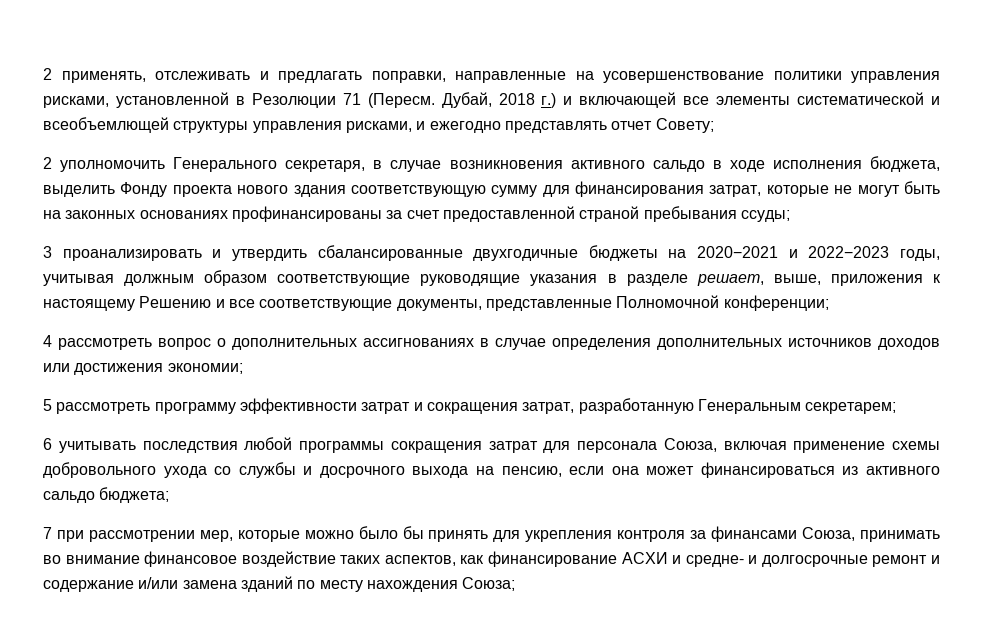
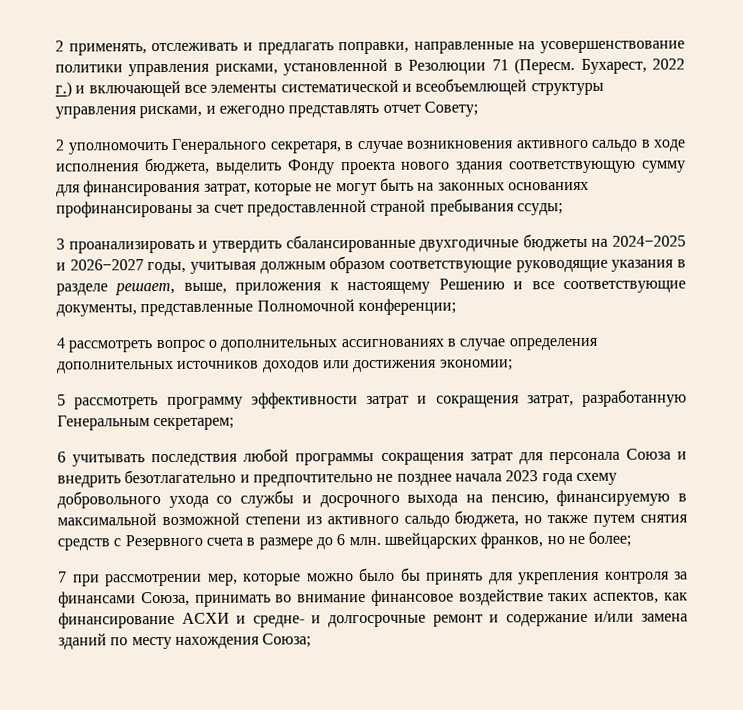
- Дубай, 2018 г.) и включающей все элементы систематической и всеобъемлющей структуры управления рисками, и ежегодно представлять отчет Совету;
+ Бухарест, 2022 г.) и включающей все элементы систематической и всеобъемлющей структуры управления рисками, и ежегодно представлять отчет Совету;
- 3 проанализировать и утвердить сбалансированные двухгодичные бюджеты на 2020−2021 и 2022−2023 годы, учитывая должным образом соответствующие руководящие указания в разделе решает, выше, приложения к настоящему Решению и все соответствующие документы, представленные Полномочной конференции;
+ 3 проанализировать и утвердить сбалансированные двухгодичные бюджеты на 2024−2025 и 2026−2027 годы, учитывая должным образом соответствующие руководящие указания в разделе решает, выше, приложения к настоящему Решению и все соответствующие документы, представленные Полномочной конференции;
- 6 учитывать последствия любой программы сокращения затрат для персонала Союза, включая применение схемы добровольного ухода со службы и досрочного выхода на пенсию, если она может финансироваться из активного сальдо бюджета;
+ 6 учитывать последствия любой программы сокращения затрат для персонала Союза и внедрить безотлагательно и предпочтительно не позднее начала 2023 года схему добровольного ухода со службы и досрочного выхода на пенсию, финансируемую в максимальной возможной степени из активного сальдо бюджета, но также путем снятия средств с Резервного счета в размере до 6 млн. швейцарских франков, но не более;

